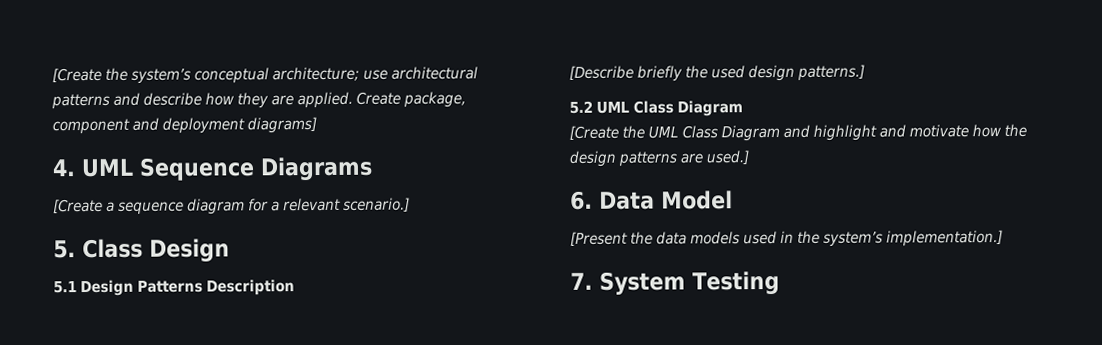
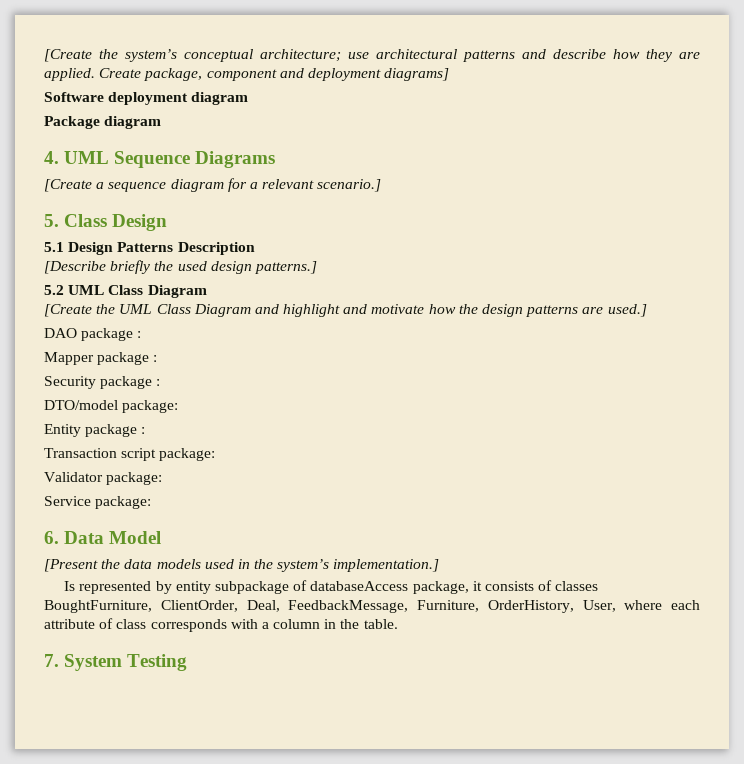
+ Software deployment diagram
+ Package diagram
+ DAO package :
+ Mapper package :
+ Security package :
+ DTO/model package:
+ Entity package :
+ Transaction script package:
+ Validator package:
+ Service package:
+ Is represented by entity subpackage of databaseAccess package, it consists of classes BoughtFurniture, ClientOrder, Deal, FeedbackMessage, Furniture, OrderHistory, User, where each attribute of class corresponds with a column in the table.

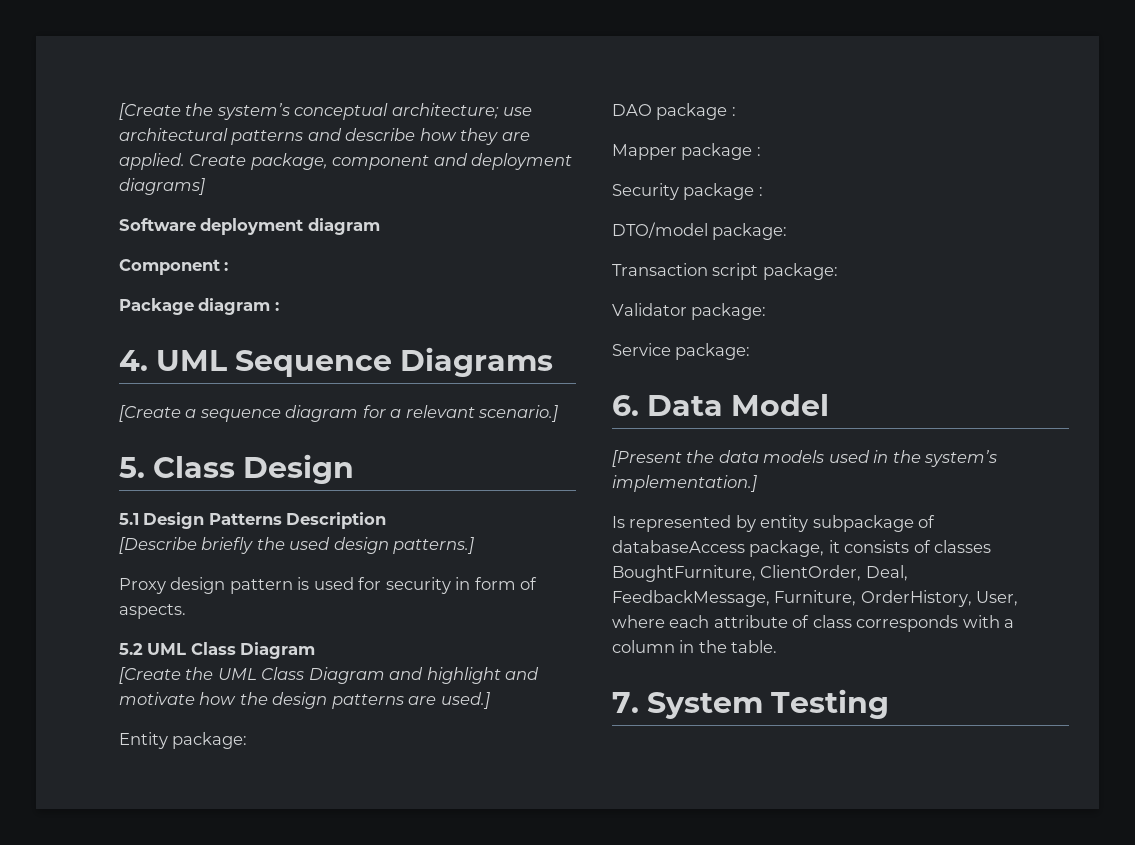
+ Component :
- Package diagram
+ Package diagram :
+ Proxy design pattern is used for security in form of aspects.
+ Entity package:
- Entity package :

